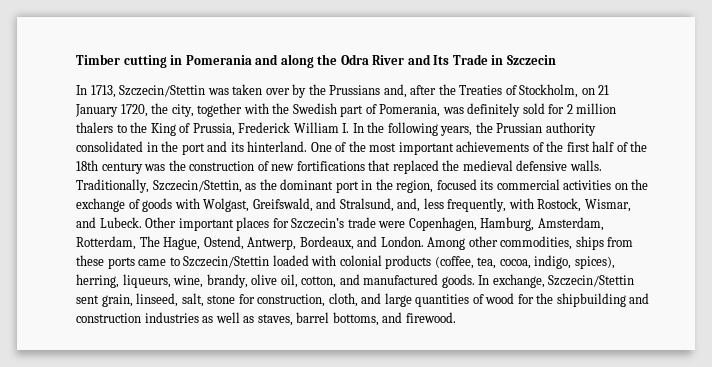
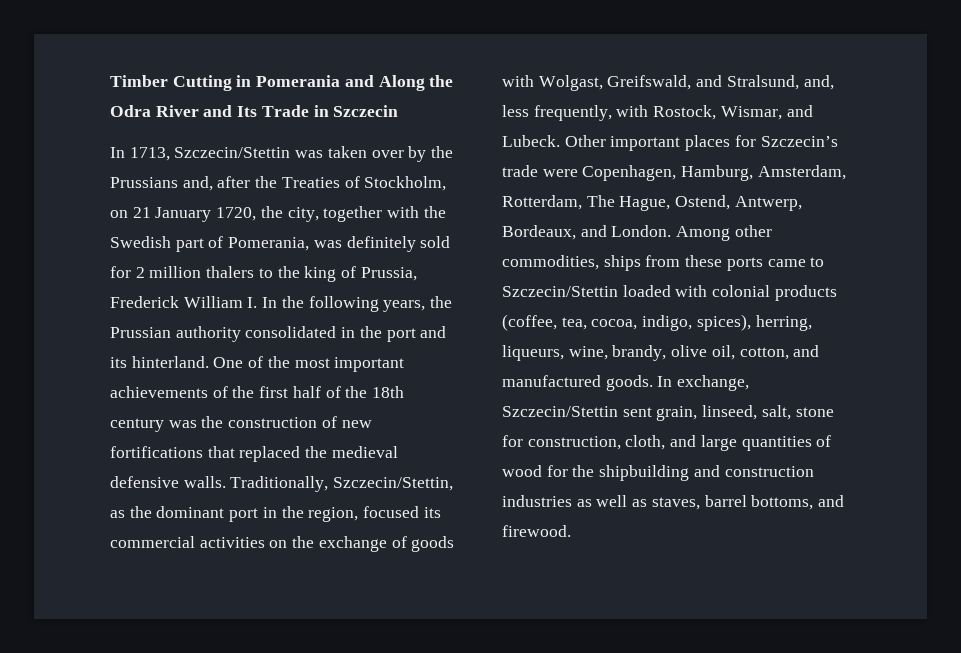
- Timber cutting in Pomerania and along the Odra River and Its Trade in Szczecin
+ Timber Cutting in Pomerania and Along the Odra River and Its Trade in Szczecin
- In 1713, Szczecin/Stettin was taken over by the Prussians and, after the Treaties of Stockholm, on 21 January 1720, the city, together with the Swedish part of Pomerania, was definitely sold for 2 million thalers to the King of Prussia, Frederick William I. In the following years, the Prussian authority consolidated in the port and its hinterland.
+ In 1713, Szczecin/Stettin was taken over by the Prussians and, after the Treaties of Stockholm, on 21 January 1720, the city, together with the Swedish part of Pomerania, was definitely sold for 2 million thalers to the king of Prussia, Frederick William I. In the following years, the Prussian authority consolidated in the port and its hinterland.

